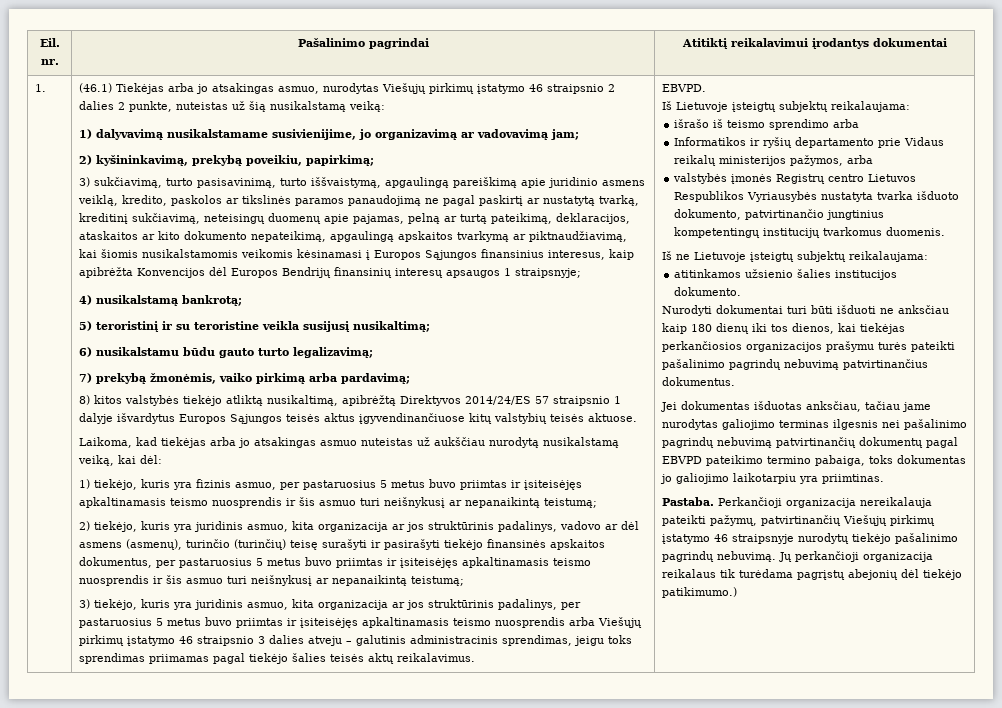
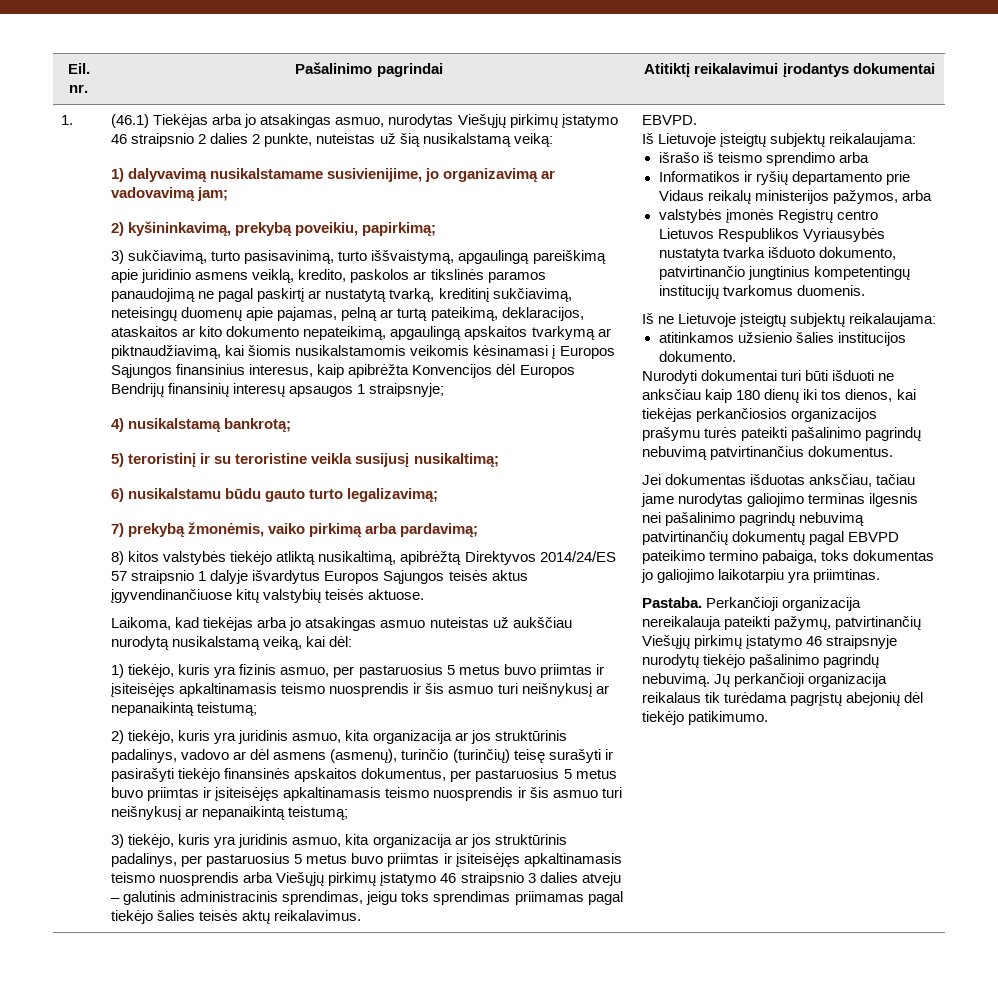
- Jų perkančioji organizacija reikalaus tik turėdama pagrįstų abejonių dėl tiekėjo patikimumo.)
+ Jų perkančioji organizacija reikalaus tik turėdama pagrįstų abejonių dėl tiekėjo patikimumo.

